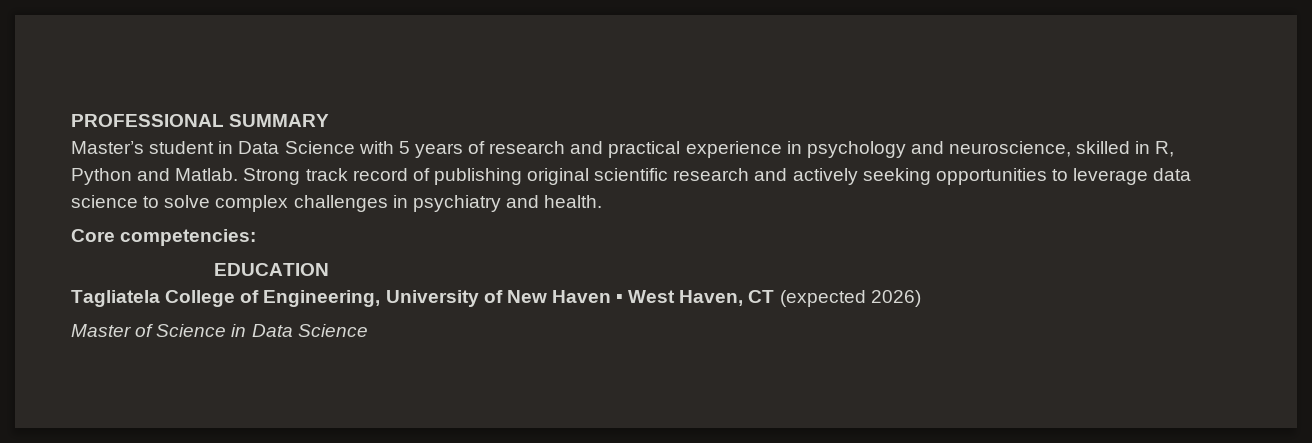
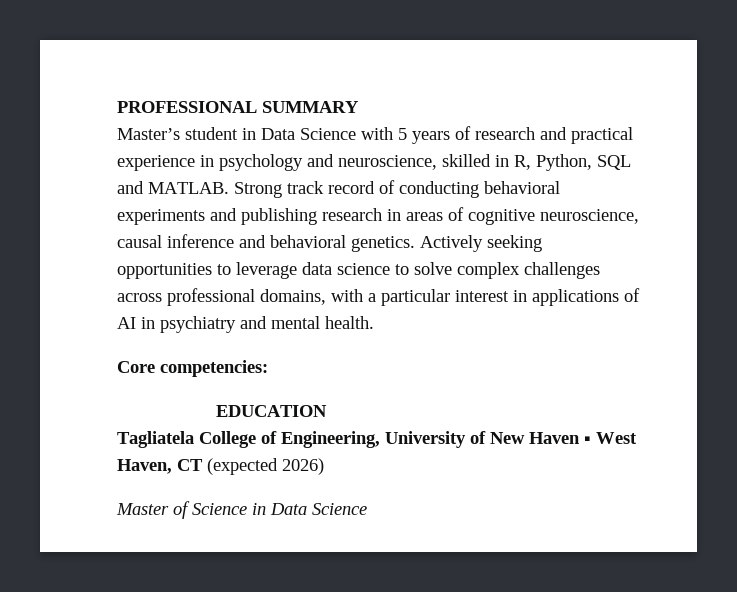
- Master’s student in Data Science with 5 years of research and practical experience in psychology and neuroscience, skilled in R, Python and Matlab. Strong track record of publishing original scientific research and actively seeking opportunities to leverage data science to solve complex challenges in psychiatry and health.
+ Master’s student in Data Science with 5 years of research and practical experience in psychology and neuroscience, skilled in R, Python, SQL and MATLAB. Strong track record of conducting behavioral experiments and publishing research in areas of cognitive neuroscience, causal inference and behavioral genetics. Actively seeking opportunities to leverage data science to solve complex challenges across professional domains, with a particular interest in applications of AI in psychiatry and mental health.

